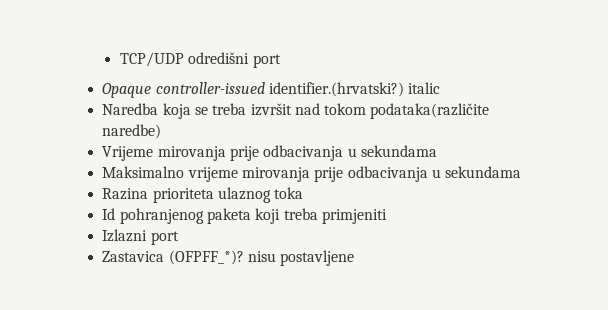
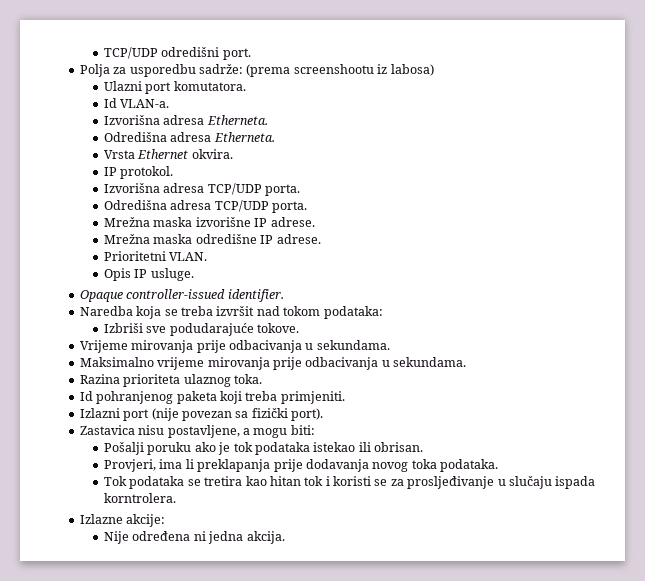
- TCP/UDP odredišni port
+ TCP/UDP odredišni port.
+ Polja za usporedbu sadrže: (prema screenshootu iz labosa)
+ Ulazni port komutatora.
+ Id VLAN-a.
+ Izvorišna adresa Etherneta.
+ Odredišna adresa Etherneta.
+ Vrsta Ethernet okvira.
+ IP protokol.
+ Izvorišna adresa TCP/UDP porta.
+ Odredišna adresa TCP/UDP porta.
+ Mrežna maska izvorišne IP adrese.
+ Mrežna maska odredišne IP adrese.
+ Prioritetni VLAN.
+ Opis IP usluge.
- Opaque controller-issued identifier.(hrvatski?) italic
+ Opaque controller-issued identifier.
- Naredba koja se treba izvršit nad tokom podataka(različite naredbe)
+ Naredba koja se treba izvršit nad tokom podataka:
+ Izbriši sve podudarajuće tokove.
- Vrijeme mirovanja prije odbacivanja u sekundama
+ Vrijeme mirovanja prije odbacivanja u sekundama.
- Maksimalno vrijeme mirovanja prije odbacivanja u sekundama
+ Maksimalno vrijeme mirovanja prije odbacivanja u sekundama.
- Razina prioriteta ulaznog toka
+ Razina prioriteta ulaznog toka.
- Id pohranjenog paketa koji treba primjeniti
+ Id pohranjenog paketa koji treba primjeniti.
- Izlazni port
- Zastavica (OFPFF_*)? nisu postavljene
+ Izlazni port (nije povezan sa fizički port).
+ Zastavica nisu postavljene, a mogu biti:
+ Pošalji poruku ako je tok podataka istekao ili obrisan.
+ Provjeri, ima li preklapanja prije dodavanja novog toka podataka.
+ Tok podataka se tretira kao hitan tok i koristi se za prosljeđivanje u slučaju ispada korntrolera.
+ Izlazne akcije:
+ Nije određena ni jedna akcija.

